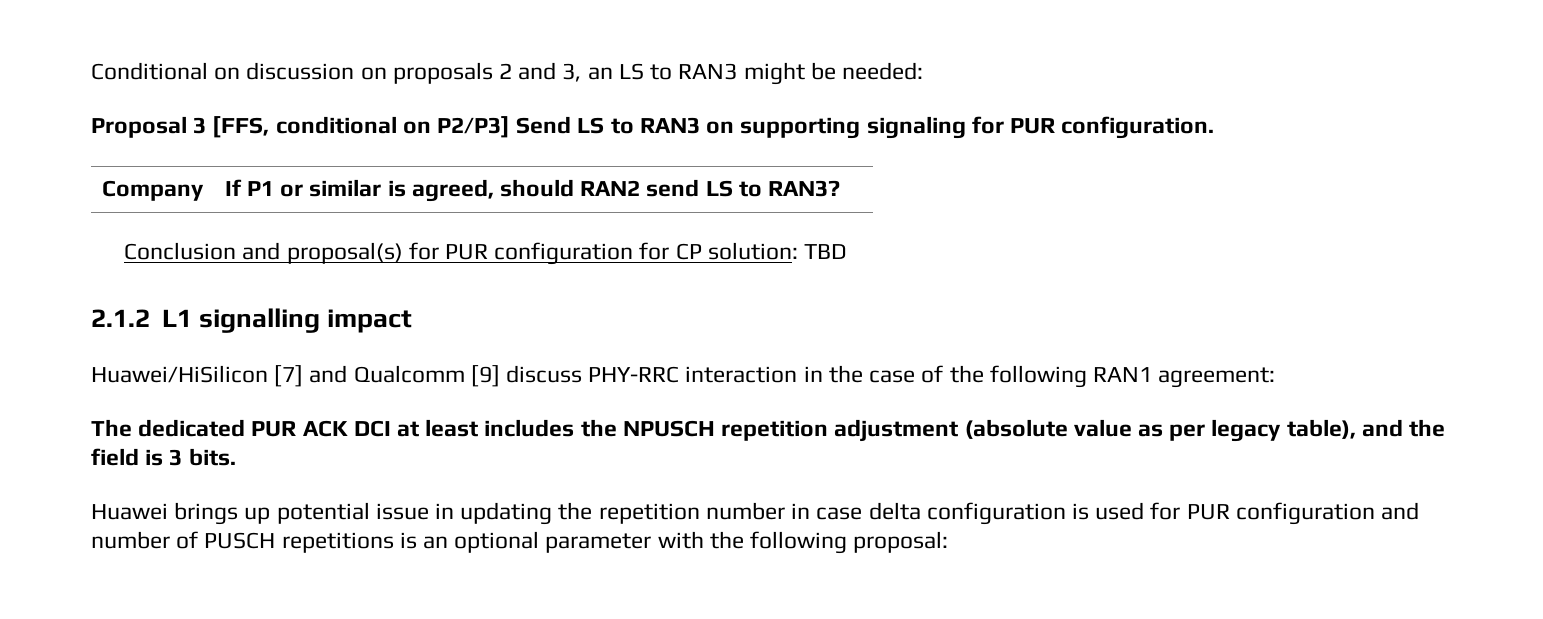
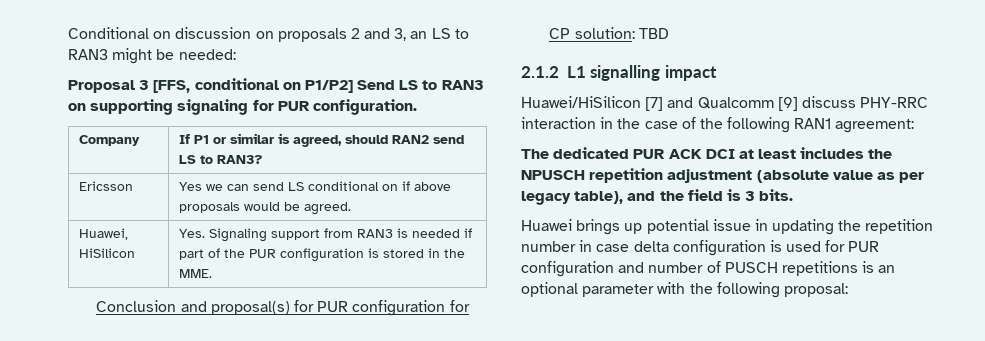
- Proposal 3 [FFS, conditional on P2/P3] Send LS to RAN3 on supporting signaling for PUR configuration.
+ Proposal 3 [FFS, conditional on P1/P2] Send LS to RAN3 on supporting signaling for PUR configuration.
+ Ericsson | Yes we can send LS conditional on if above proposals would be agreed.
+ Huawei, HiSilicon | Yes. Signaling support from RAN3 is needed if part of the PUR configuration is stored in the MME.

